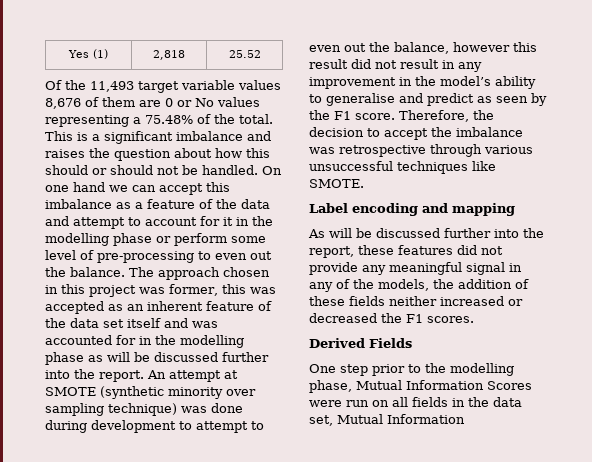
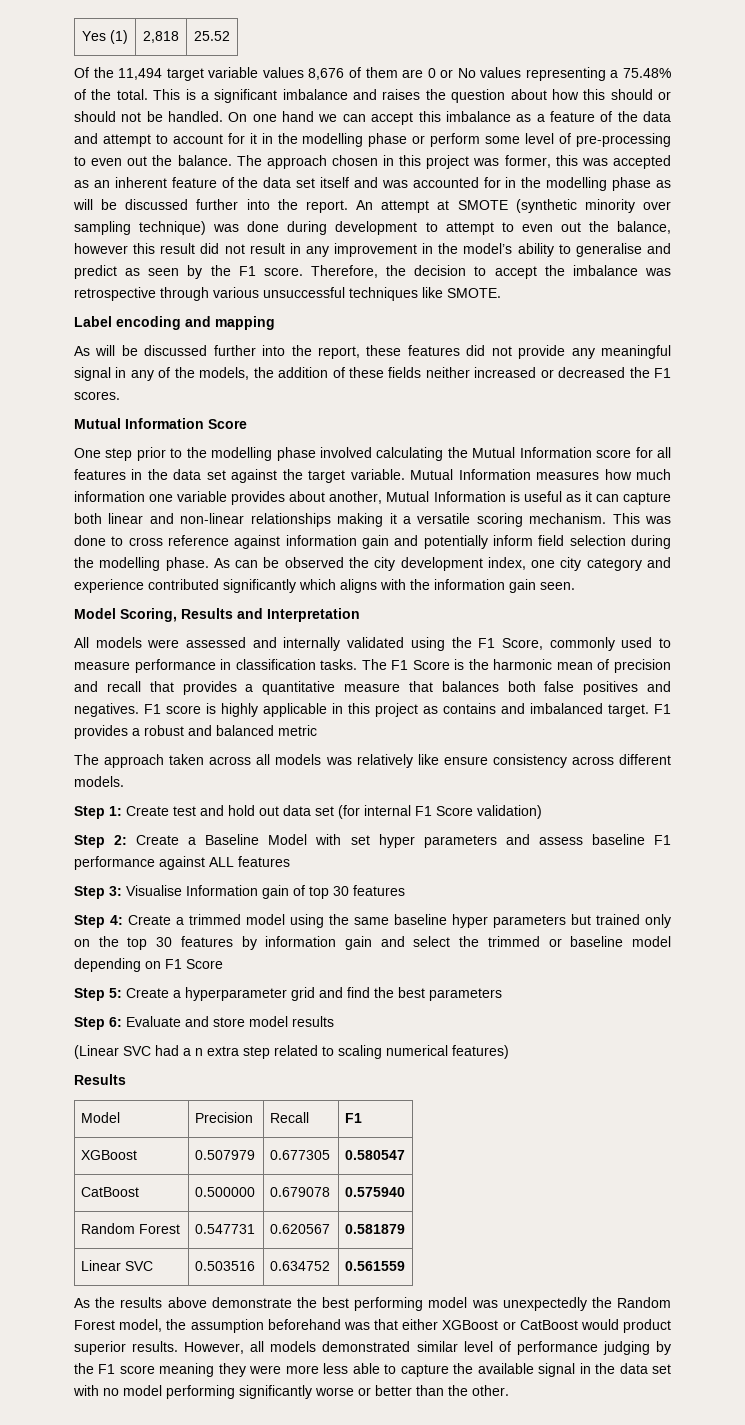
- Of the 11,493 target variable values 8,676 of them are 0 or No values representing a 75.48% of the total.
+ Of the 11,494 target variable values 8,676 of them are 0 or No values representing a 75.48% of the total.
- Derived Fields
+ Mutual Information Score
- One step prior to the modelling phase, Mutual Information Scores were run on all fields in the data set, Mutual Information
+ One step prior to the modelling phase involved calculating the Mutual Information score for all features in the data set against the target variable. Mutual Information measures how much information one variable provides about another, Mutual Information is useful as it can capture both linear and non-linear relationships making it a versatile scoring mechanism. This was done to cross reference against information gain and potentially inform field selection during the modelling phase. As can be observed the city development index, one city category and experience contributed significantly which aligns with the information gain seen.
+ Model Scoring, Results and Interpretation
+ All models were assessed and internally validated using the F1 Score, commonly used to measure performance in classification tasks. The F1 Score is the harmonic mean of precision and recall that provides a quantitative measure that balances both false positives and negatives. F1 score is highly applicable in this project as contains and imbalanced target. F1 provides a robust and balanced metric
+ The approach taken across all models was relatively like ensure consistency across different models.
+ Step 1: Create test and hold out data set (for internal F1 Score validation)
+ Step 2: Create a Baseline Model with set hyper parameters and assess baseline F1 performance against ALL features
+ Step 3: Visualise Information gain of top 30 features
+ Step 4: Create a trimmed model using the same baseline hyper parameters but trained only on the top 30 features by information gain and select the trimmed or baseline model depending on F1 Score
+ Step 5: Create a hyperparameter grid and find the best parameters
+ Step 6: Evaluate and store model results
+ (Linear SVC had a n extra step related to scaling numerical features)
+ Results
+ Model | Precision | Recall | F1
+ XGBoost | 0.507979 | 0.677305 | 0.580547
+ CatBoost | 0.500000 | 0.679078 | 0.575940
+ Random Forest | 0.547731 | 0.620567 | 0.581879
+ Linear SVC | 0.503516 | 0.634752 | 0.561559
+ As the results above demonstrate the best performing model was unexpectedly the Random Forest model, the assumption beforehand was that either XGBoost or CatBoost would product superior results. However, all models demonstrated similar level of performance judging by the F1 score meaning they were more less able to capture the available signal in the data set with no model performing significantly worse or better than the other.

